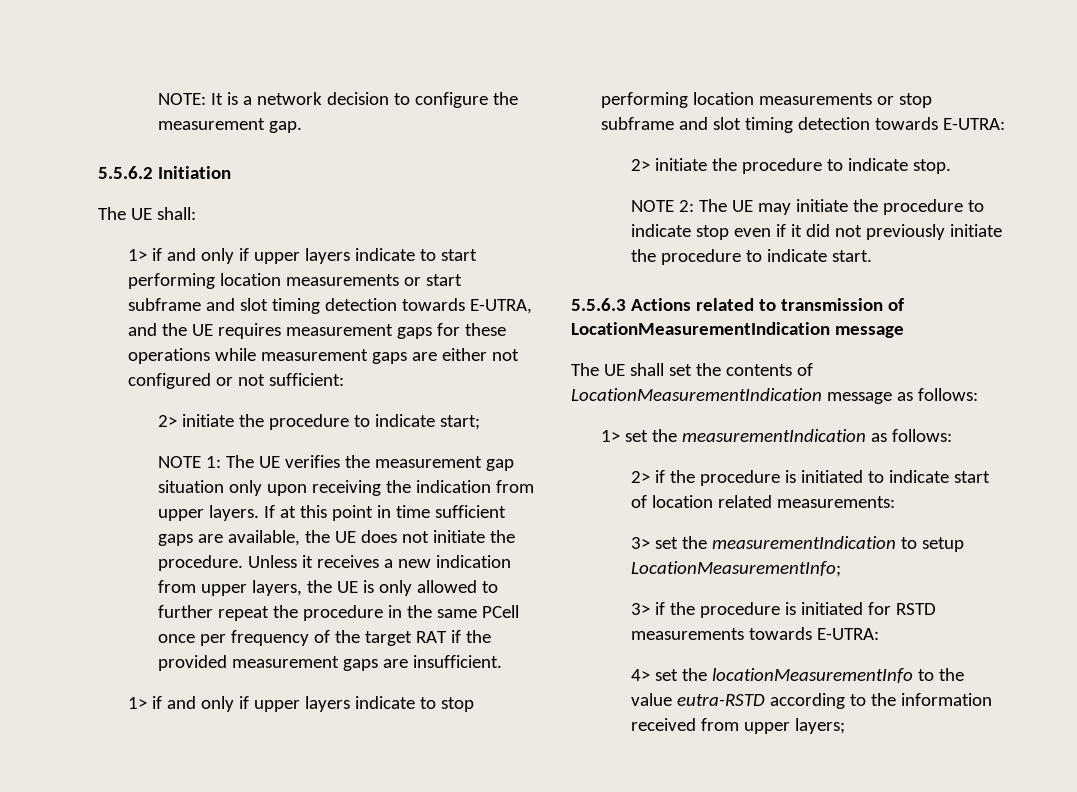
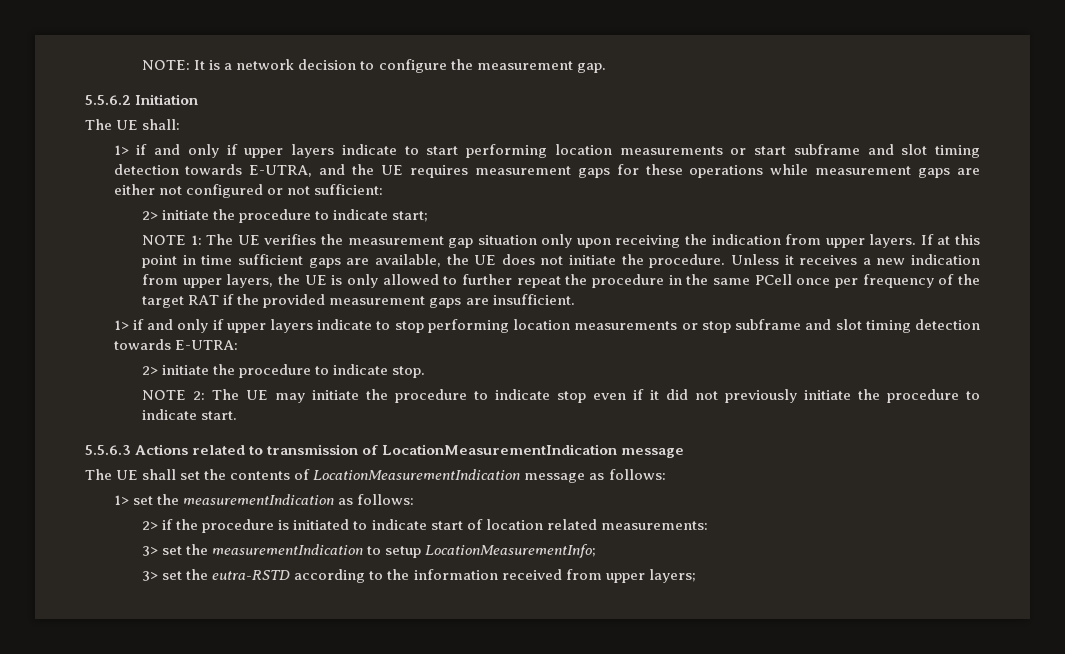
- 3> if the procedure is initiated for RSTD measurements towards E-UTRA:
- 4> set the locationMeasurementInfo to the value eutra-RSTD according to the information received from upper layers;
+ 3> set the eutra-RSTD according to the information received from upper layers;

